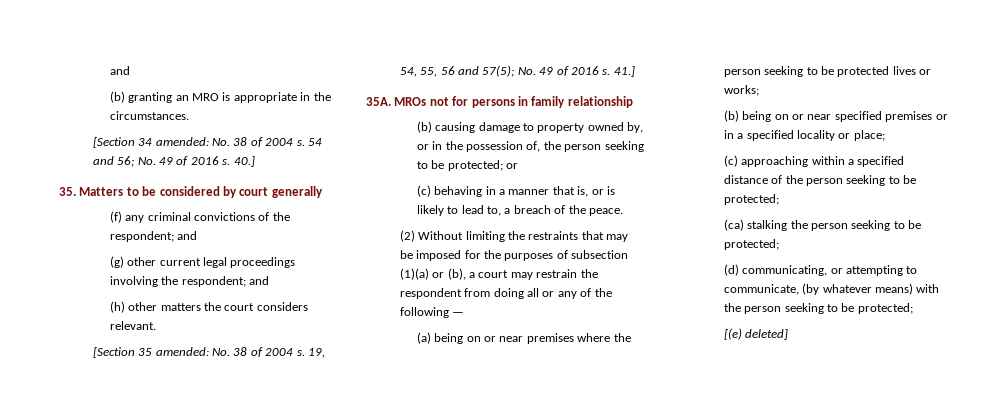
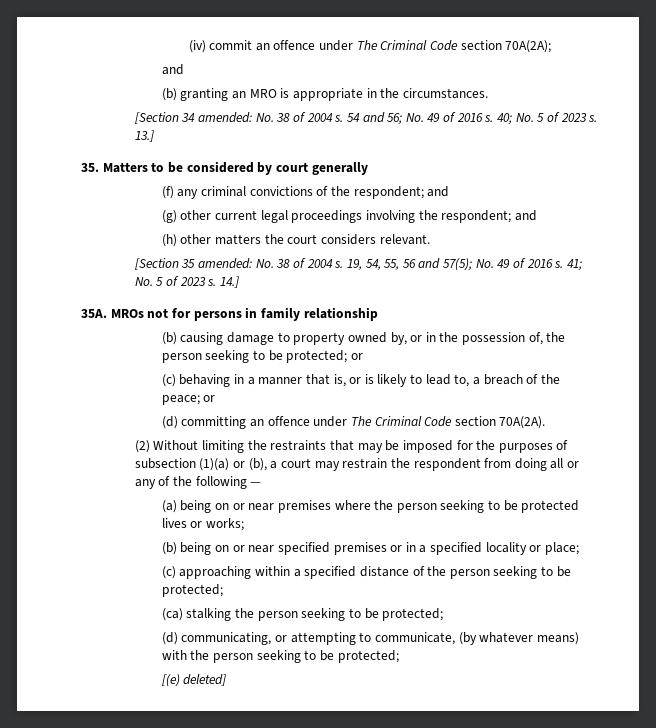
+ (iv) commit an offence under The Criminal Code section 70A(2A);
- 40.]
+ 40; No. 5 of 2023 s. 13.]
- 41.]
+ 41; No. 5 of 2023 s. 14.]
- (c) behaving in a manner that is, or is likely to lead to, a breach of the peace.
+ (c) behaving in a manner that is, or is likely to lead to, a breach of the peace; or
+ (d) committing an offence under The Criminal Code section 70A(2A).

